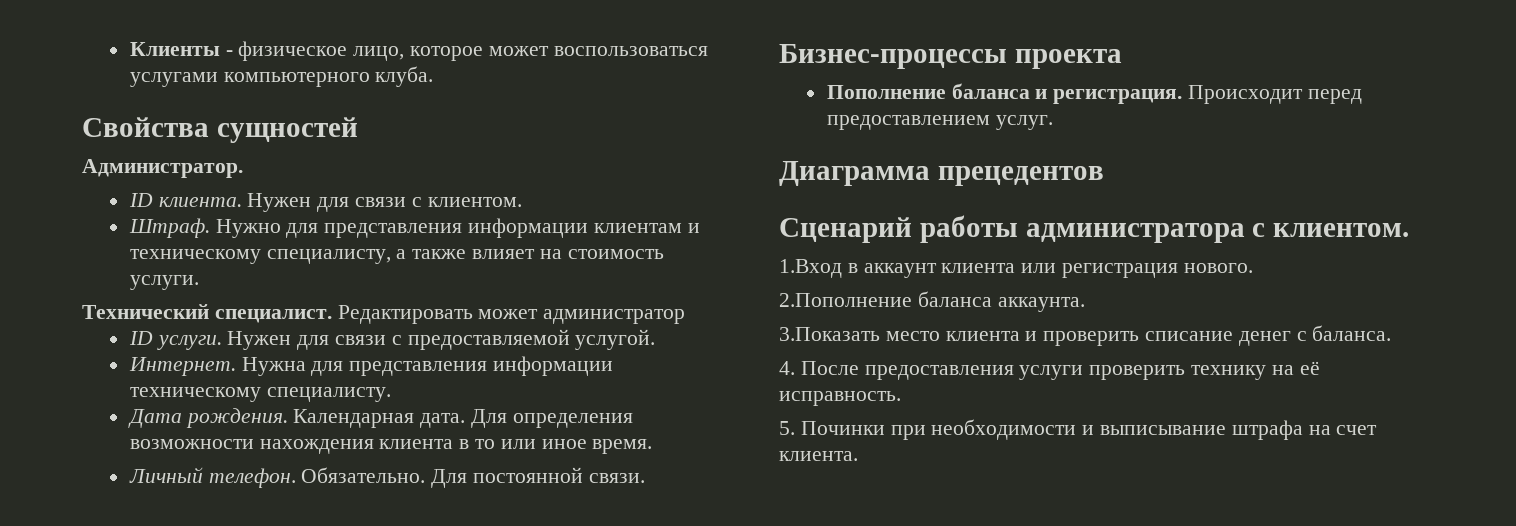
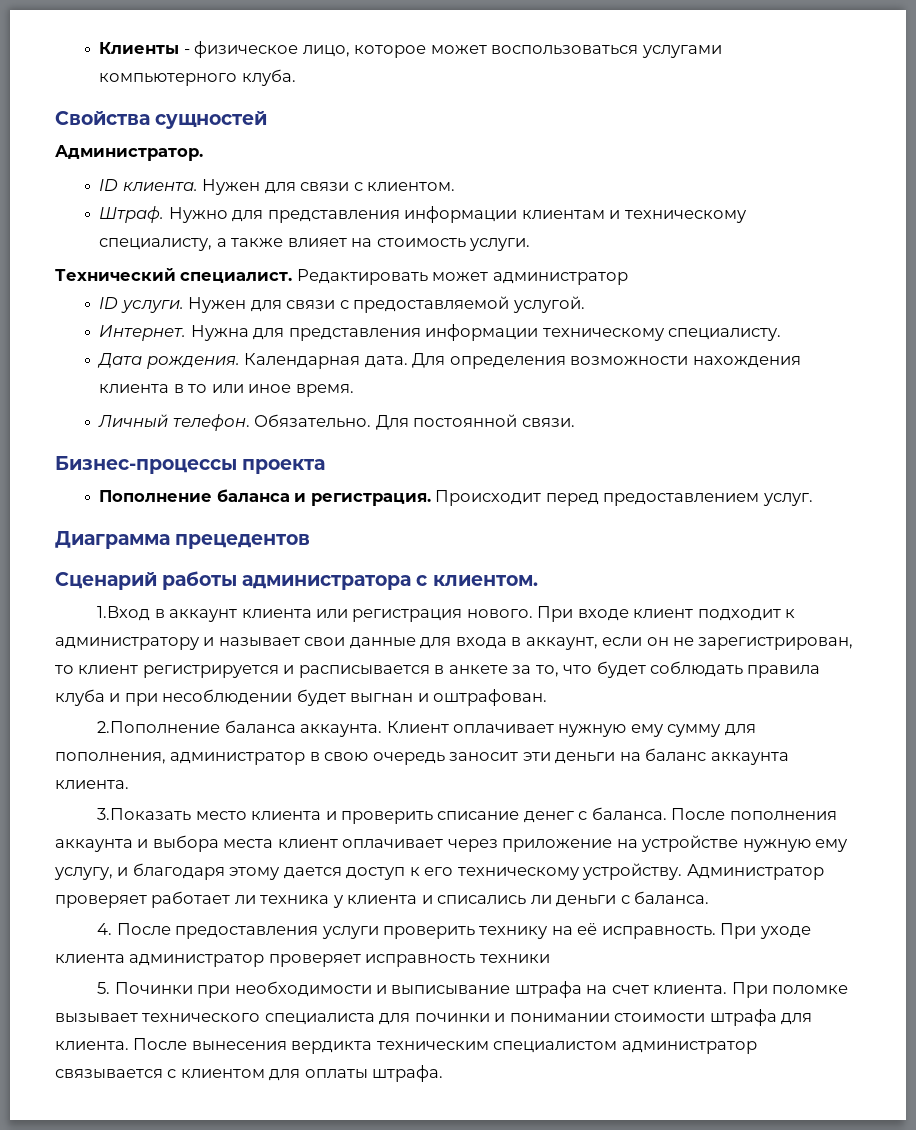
- 1.Вход в аккаунт клиента или регистрация нового.
- 2.Пополнение баланса аккаунта.
+ 1.Вход в аккаунт клиента или регистрация нового. При входе клиент подходит к администратору и называет свои данные для входа в аккаунт, если он не зарегистрирован, то клиент регистрируется и расписывается в анкете за то, что будет соблюдать правила клуба и при несоблюдении будет выгнан и оштрафован.
+ 2.Пополнение баланса аккаунта. Клиент оплачивает нужную ему сумму для пополнения, администратор в свою очередь заносит эти деньги на баланс аккаунта клиента.
+ После пополнения аккаунта и выбора места клиент оплачивает через приложение на устройстве нужную ему услугу, и благодаря этому дается доступ к его техническому устройству. Администратор проверяет работает ли техника у клиента и списались ли деньги с баланса.
+ При уходе клиента администратор проверяет исправность техники
+ При поломке вызывает технического специалиста для починки и понимании стоимости штрафа для клиента. После вынесения вердикта техническим специалистом администратор связывается с клиентом для оплаты штрафа.

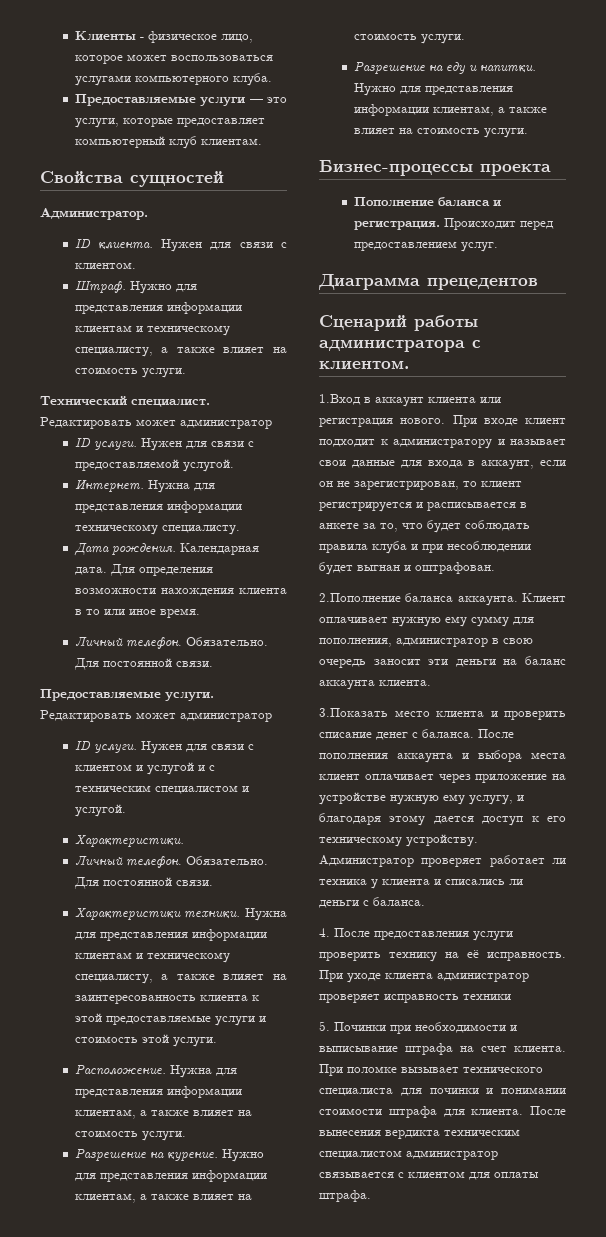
+ Предоставляемые услуги — это услуги, которые предоставляет компьютерный клуб клиентам.
+ Предоставляемые услуги. Редактировать может администратор
+ ID услуги. Нужен для связи с клиентом и услугой и с техническим специалистом и услугой.
+ Характеристики.
+ Личный телефон. Обязательно. Для постоянной связи.
+ Характеристики техники. Нужна для представления информации клиентам и техническому специалисту, а также влияет на заинтересованность клиента к этой предоставляемые услуги и стоимость этой услуги.
+ Расположение. Нужна для представления информации клиентам, а также влияет на стоимость услуги.
+ Разрешение на курение. Нужно для представления информации клиентам, а также влияет на стоимость услуги.
+ Разрешение на еду и напитки. Нужно для представления информации клиентам, а также влияет на стоимость услуги.

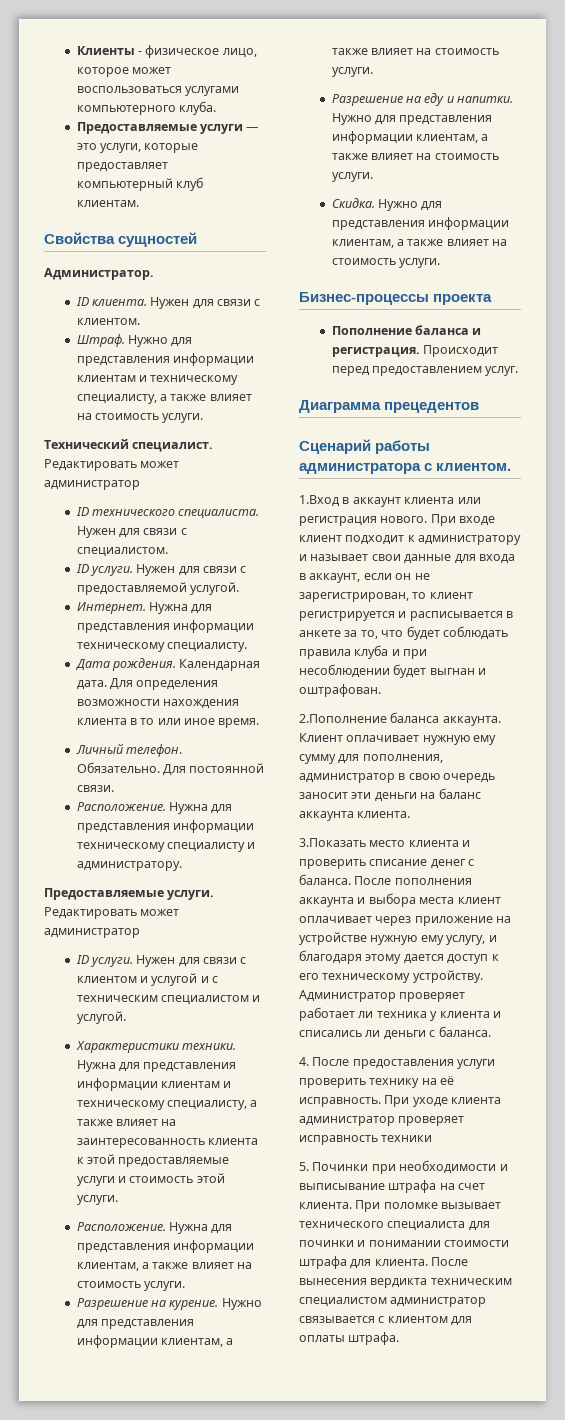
+ ID технического специалиста. Нужен для связи с специалистом.
+ Расположение. Нужна для представления информации техническому специалисту и администратору.
- Характеристики.
- Личный телефон. Обязательно. Для постоянной связи.
+ Скидка. Нужно для представления информации клиентам, а также влияет на стоимость услуги.

